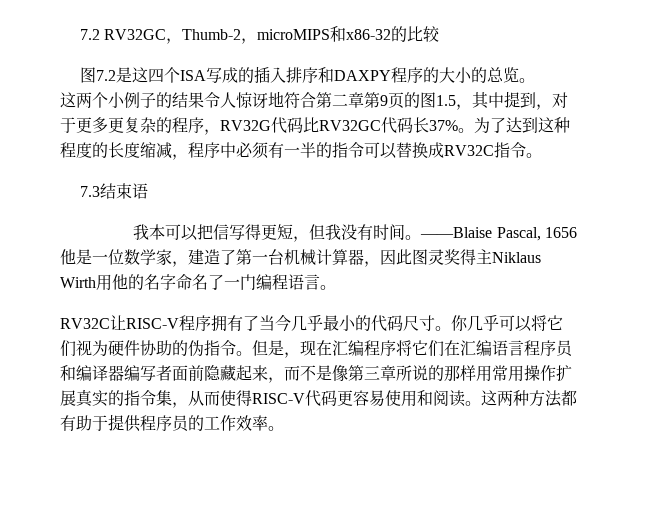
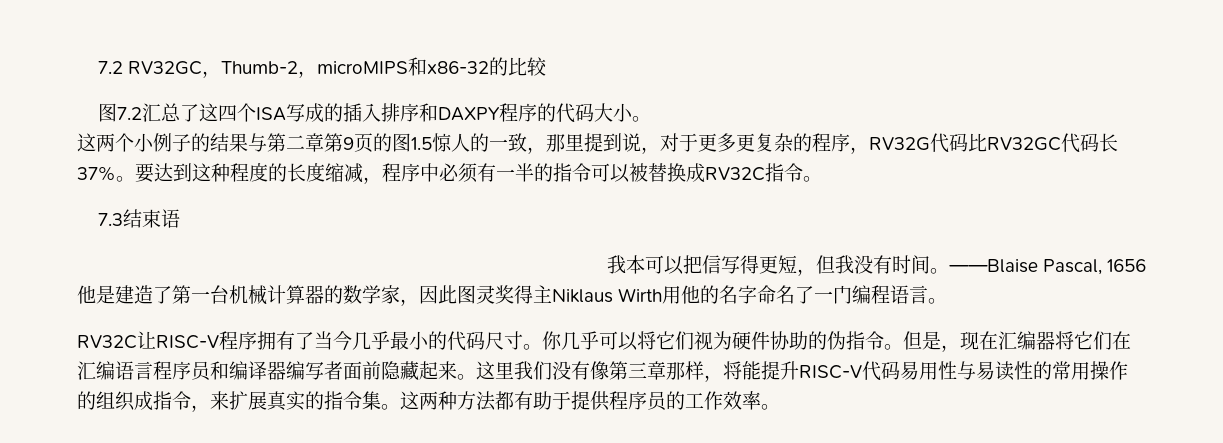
- 图7.2是这四个ISA写成的插入排序和DAXPY程序的大小的总览。
+ 图7.2汇总了这四个ISA写成的插入排序和DAXPY程序的代码大小。
- 这两个小例子的结果令人惊讶地符合第二章第9页的图1.5，其中提到，对于更多更复杂的程序，RV32G代码比RV32GC代码长37%。
+ 这两个小例子的结果与第二章第9页的图1.5惊人的一致，那里提到说，对于更多更复杂的程序，RV32G代码比RV32GC代码长37%。
- 为了达到这种程度的长度缩减，程序中必须有一半的指令可以替换成RV32C指令。
+ 要达到这种程度的长度缩减，程序中必须有一半的指令可以被替换成RV32C指令。
- 他是一位数学家，建造了第一台机械计算器，因此图灵奖得主Niklaus Wirth用他的名字命名了一门编程语言。
+ 他是建造了第一台机械计算器的数学家，因此图灵奖得主Niklaus Wirth用他的名字命名了一门编程语言。
- 但是，现在汇编程序将它们在汇编语言程序员和编译器编写者面前隐藏起来，而不是像第三章所说的那样用常用操作扩展真实的指令集，从而使得RISC-V代码更容易使用和阅读。
+ 但是，现在汇编器将它们在汇编语言程序员和编译器编写者面前隐藏起来。这里我们没有像第三章那样，将能提升RISC-V代码易用性与易读性的常用操作的组织成指令，来扩展真实的指令集。

